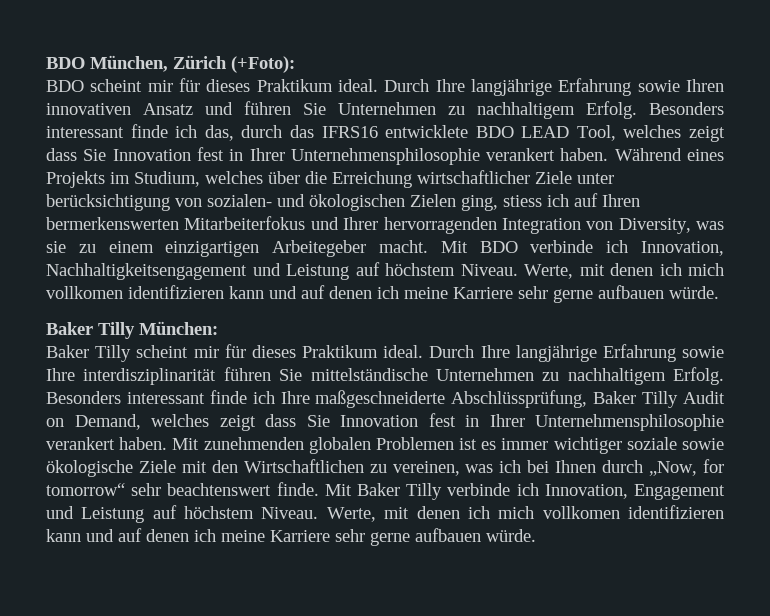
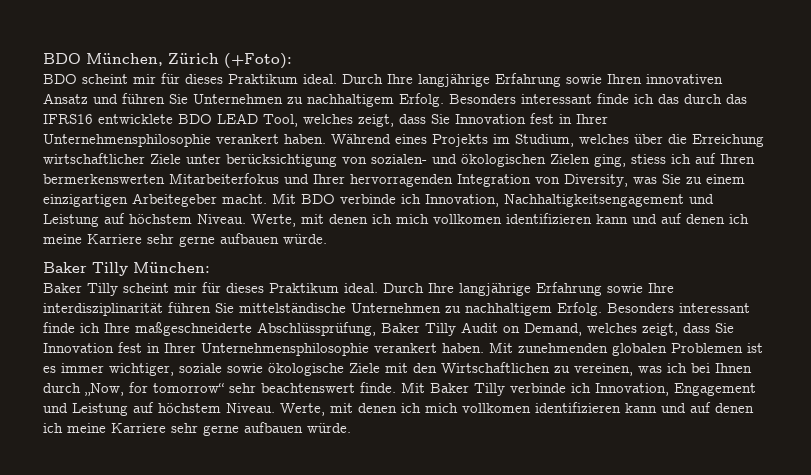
- Besonders interessant finde ich das, durch das IFRS16 entwicklete BDO LEAD Tool, welches zeigt dass Sie Innovation fest in Ihrer Unternehmensphilosophie verankert haben.
+ Besonders interessant finde ich das durch das IFRS16 entwicklete BDO LEAD Tool, welches zeigt, dass Sie Innovation fest in Ihrer Unternehmensphilosophie verankert haben.
- Während eines Projekts im Studium, welches über die Erreichung wirtschaftlicher Ziele unter berücksichtigung von sozialen- und ökologischen Zielen ging, stiess ich auf Ihren bermerkenswerten Mitarbeiterfokus und Ihrer hervorragenden Integration von Diversity, was sie zu einem einzigartigen Arbeitegeber macht.
+ Während eines Projekts im Studium, welches über die Erreichung wirtschaftlicher Ziele unter berücksichtigung von sozialen- und ökologischen Zielen ging, stiess ich auf Ihren bermerkenswerten Mitarbeiterfokus und Ihrer hervorragenden Integration von Diversity, was Sie zu einem einzigartigen Arbeitegeber macht.
- Besonders interessant finde ich Ihre maßgeschneiderte Abschlüssprüfung, Baker Tilly Audit on Demand, welches zeigt dass Sie Innovation fest in Ihrer Unternehmensphilosophie verankert haben.
+ Besonders interessant finde ich Ihre maßgeschneiderte Abschlüssprüfung, Baker Tilly Audit on Demand, welches zeigt, dass Sie Innovation fest in Ihrer Unternehmensphilosophie verankert haben.
- Mit zunehmenden globalen Problemen ist es immer wichtiger soziale sowie ökologische Ziele mit den Wirtschaftlichen zu vereinen, was ich bei Ihnen durch „Now, for tomorrow“ sehr beachtenswert finde.
+ Mit zunehmenden globalen Problemen ist es immer wichtiger, soziale sowie ökologische Ziele mit den Wirtschaftlichen zu vereinen, was ich bei Ihnen durch „Now, for tomorrow“ sehr beachtenswert finde.

